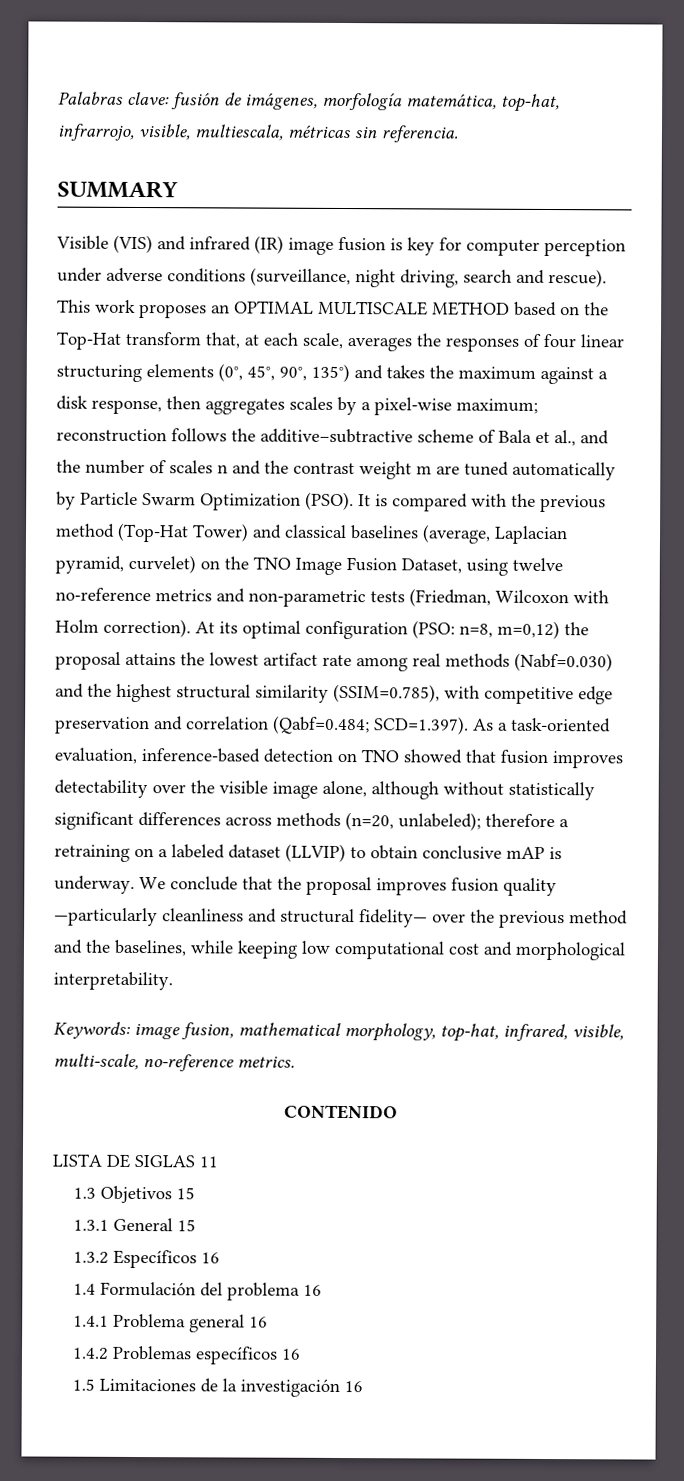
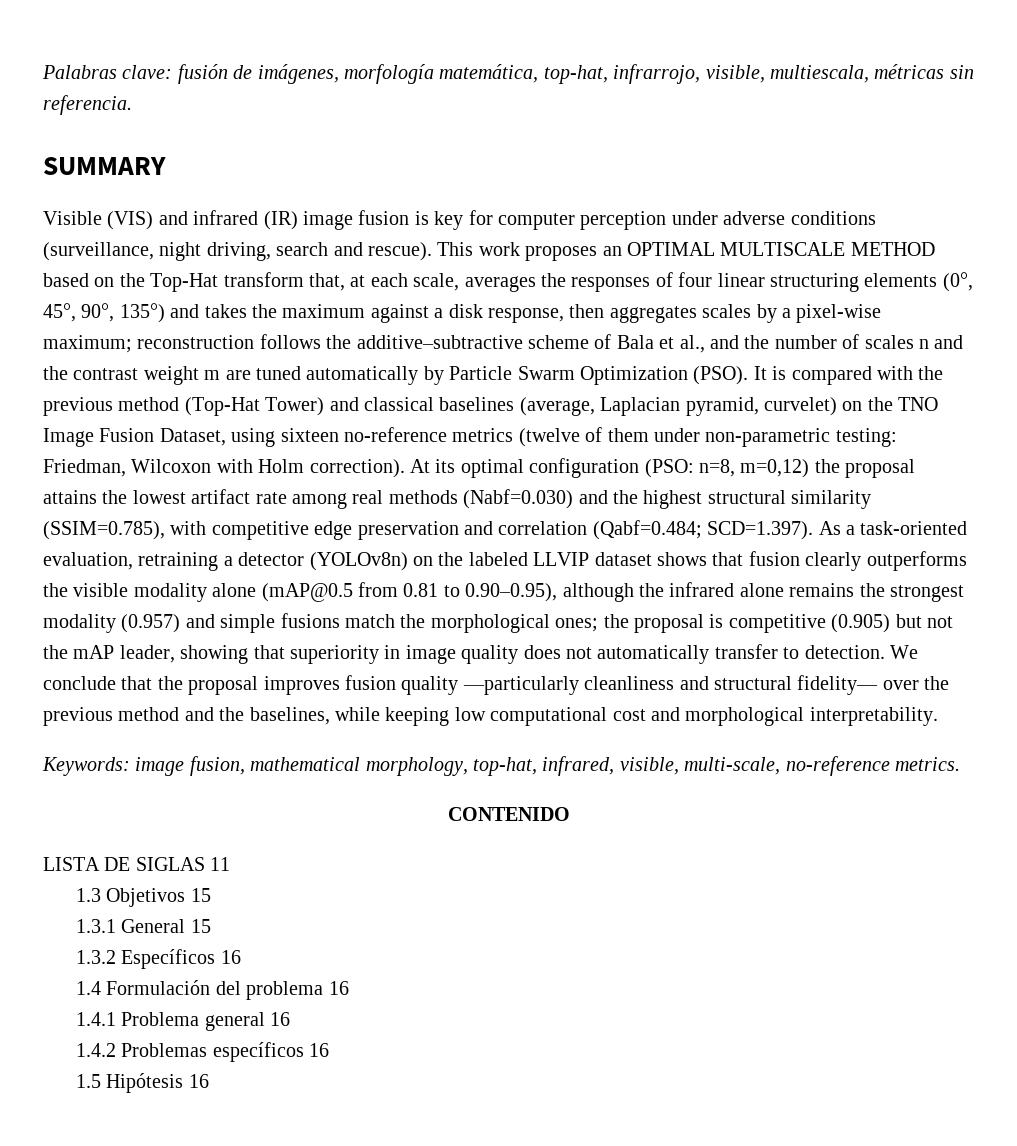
- It is compared with the previous method (Top-Hat Tower) and classical baselines (average, Laplacian pyramid, curvelet) on the TNO Image Fusion Dataset, using twelve no-reference metrics and non-parametric tests (Friedman, Wilcoxon with Holm correction).
+ It is compared with the previous method (Top-Hat Tower) and classical baselines (average, Laplacian pyramid, curvelet) on the TNO Image Fusion Dataset, using sixteen no-reference metrics (twelve of them under non-parametric testing: Friedman, Wilcoxon with Holm correction).
- At its optimal configuration (PSO: n=8, m=0,12) the proposal attains the lowest artifact rate among real methods (Nabf=0.030) and the highest structural similarity (SSIM=0.785), with competitive edge preservation and correlation (Qabf=0.484; SCD=1.397). As a task-oriented evaluation, inference-based detection on TNO showed that fusion improves detectability over the visible image alone, although without statistically significant differences across methods (n=20, unlabeled); therefore a retraining on a labeled dataset (LLVIP) to obtain conclusive mAP is underway.
+ At its optimal configuration (PSO: n=8, m=0,12) the proposal attains the lowest artifact rate among real methods (Nabf=0.030) and the highest structural similarity (SSIM=0.785), with competitive edge preservation and correlation (Qabf=0.484; SCD=1.397). As a task-oriented evaluation, retraining a detector (YOLOv8n) on the labeled LLVIP dataset shows that fusion clearly outperforms the visible modality alone (mAP@0.5 from 0.81 to 0.90–0.95), although the infrared alone remains the strongest modality (0.957) and simple fusions match the morphological ones; the proposal is competitive (0.905) but not the mAP leader, showing that superiority in image quality does not automatically transfer to detection.
- 1.5 Limitaciones de la investigación 16
+ 1.5 Hipótesis 16

